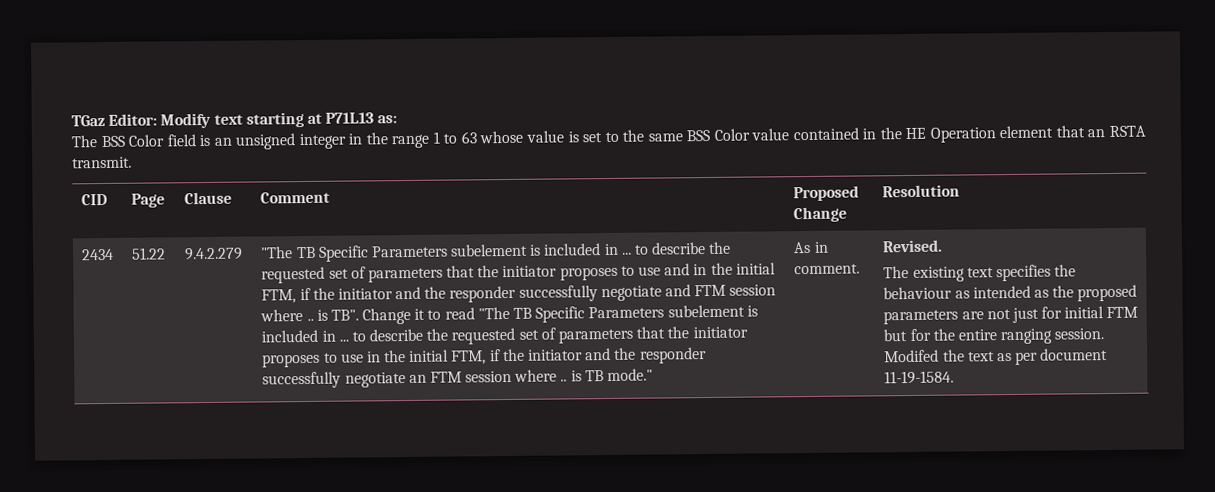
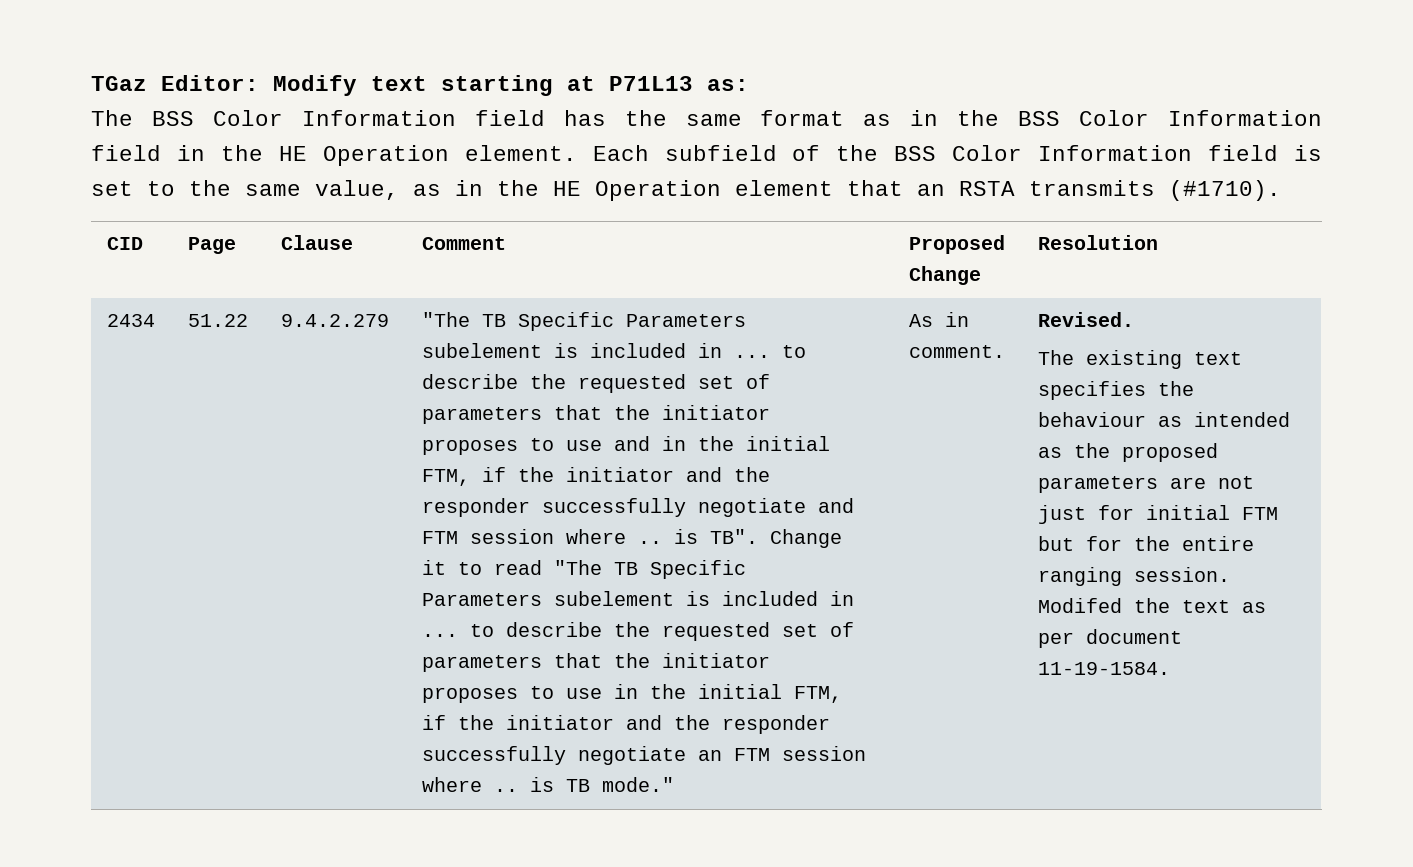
- The BSS Color field is an unsigned integer in the range 1 to 63 whose value is set to the same BSS Color value contained in the HE Operation element that an RSTA transmit.
+ The BSS Color Information field has the same format as in the BSS Color Information field in the HE Operation element. Each subfield of the BSS Color Information field is set to the same value, as in the HE Operation element that an RSTA transmits (#1710).

